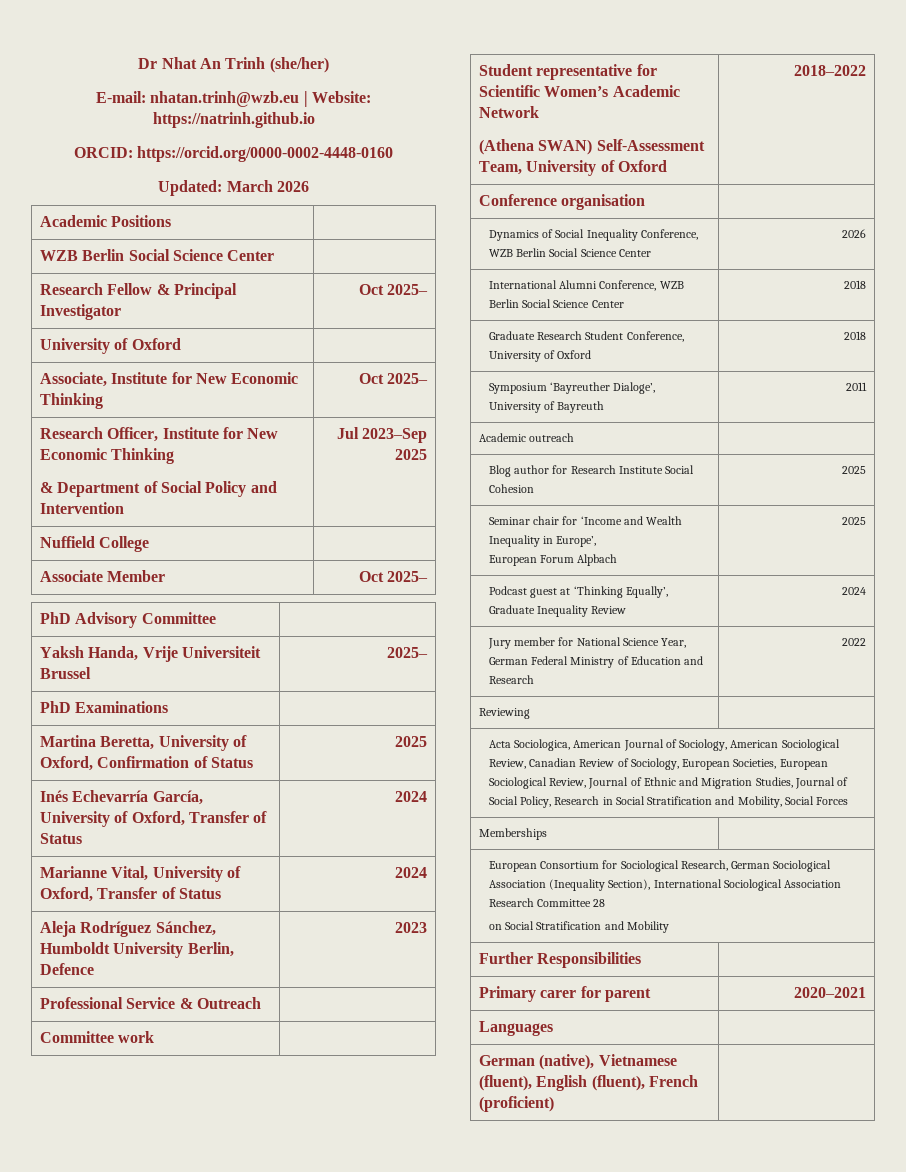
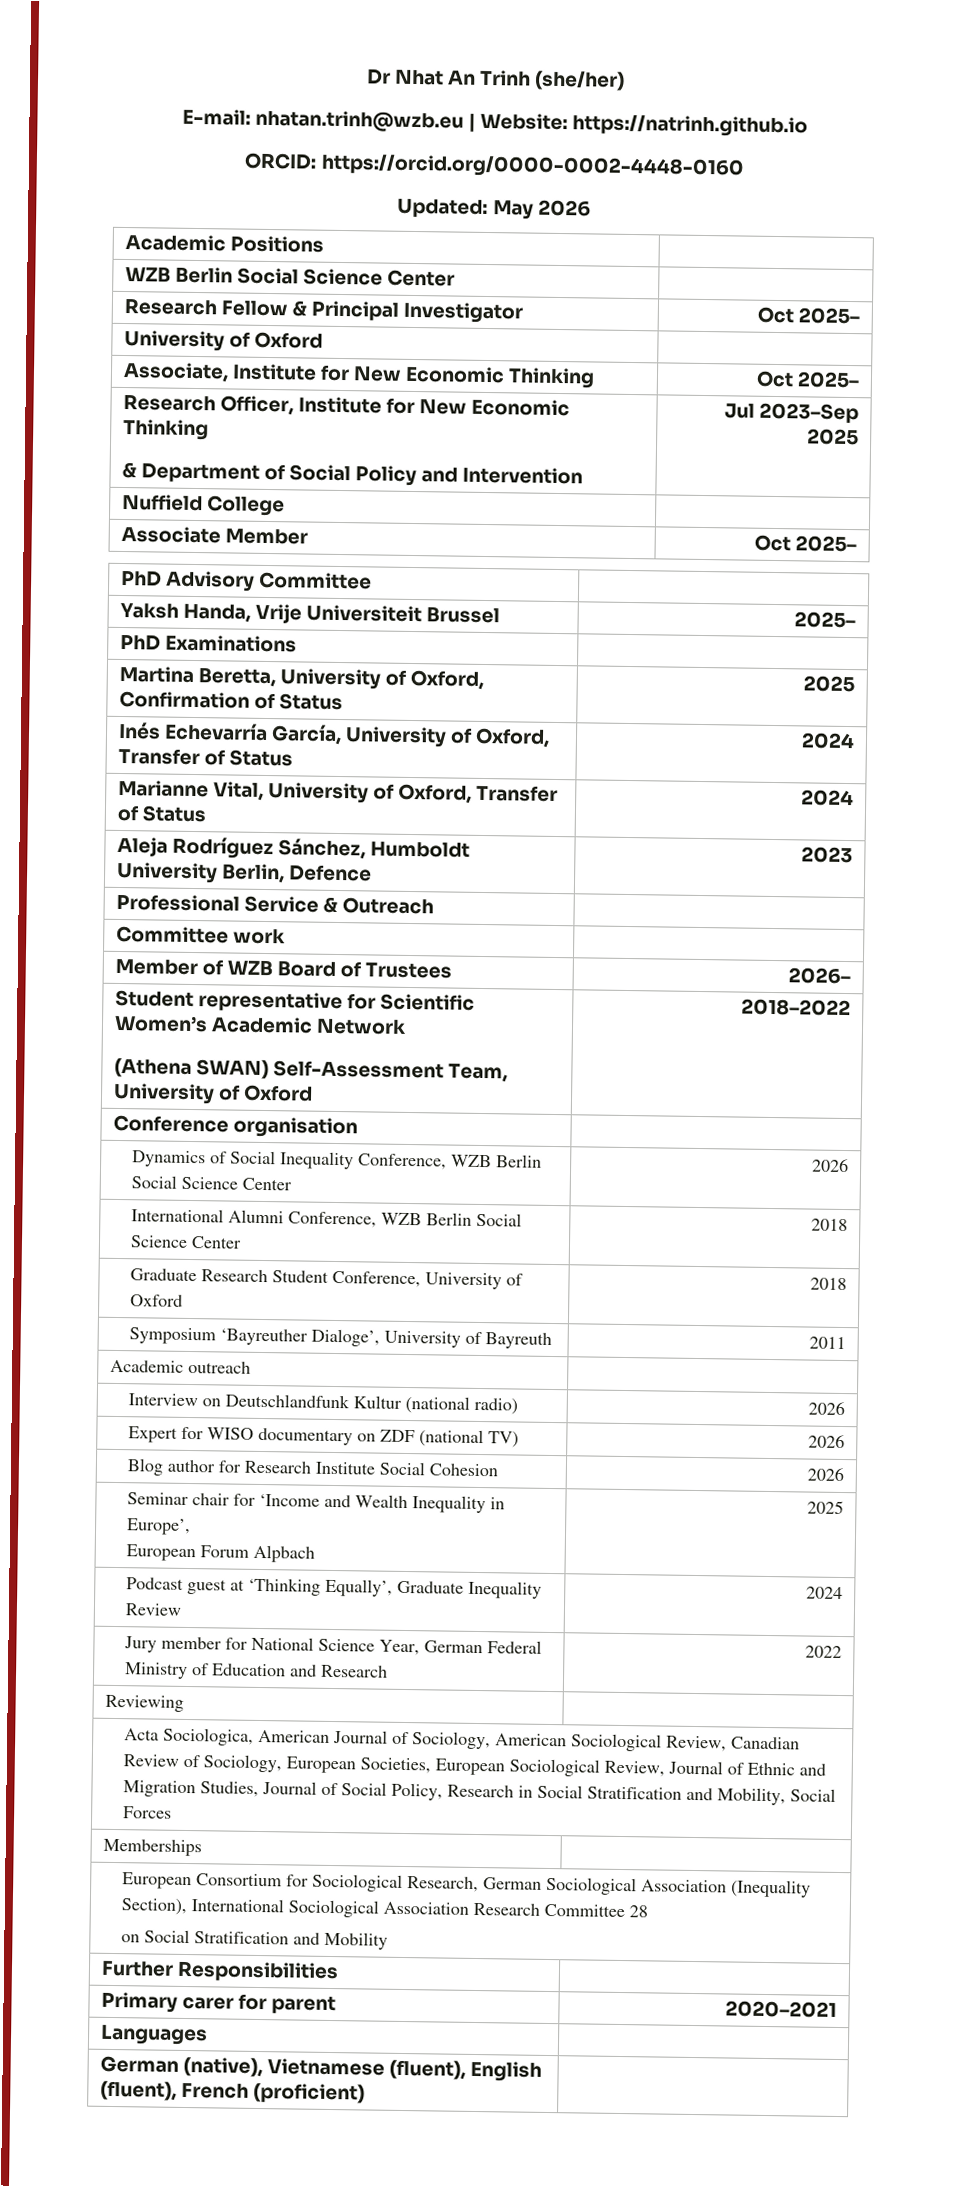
- Updated: March 2026
+ Updated: May 2026
+ Member of WZB Board of Trustees | 2026–
+ Interview on Deutschlandfunk Kultur (national radio) | 2026
+ Expert for WISO documentary on ZDF (national TV) | 2026
- Blog author for Research Institute Social Cohesion | 2025
+ Blog author for Research Institute Social Cohesion | 2026

